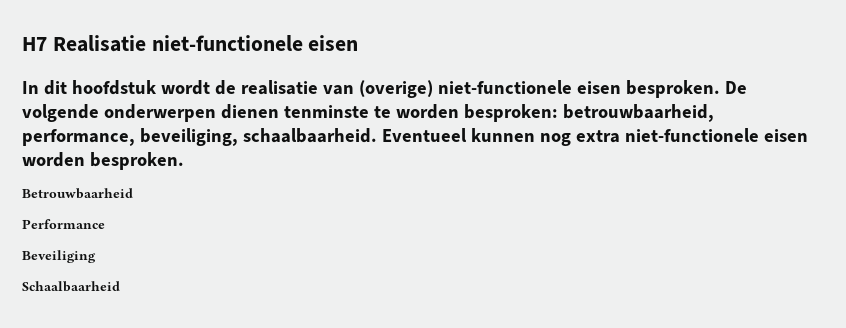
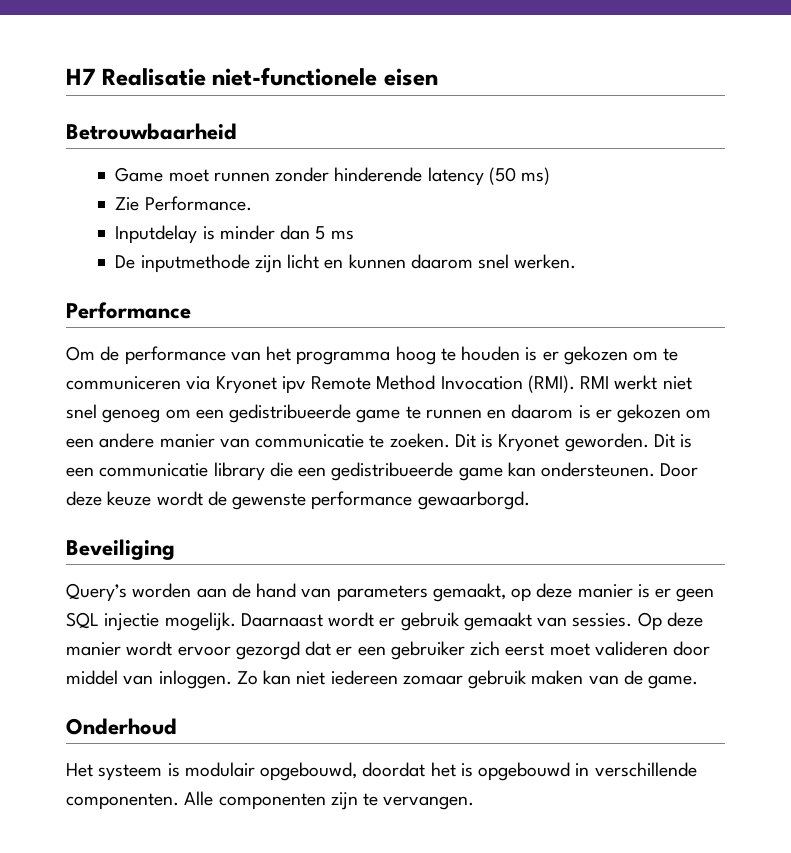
- In dit hoofdstuk wordt de realisatie van (overige) niet-functionele eisen besproken. De volgende onderwerpen dienen tenminste te worden besproken: betrouwbaarheid, performance, beveiliging, schaalbaarheid. Eventueel kunnen nog extra niet-functionele eisen worden besproken.
  Betrouwbaarheid
+ Game moet runnen zonder hinderende latency (50 ms)
+ Zie Performance.
+ Inputdelay is minder dan 5 ms
+ De inputmethode zijn licht en kunnen daarom snel werken.
  Performance
+ Om de performance van het programma hoog te houden is er gekozen om te communiceren via Kryonet ipv Remote Method Invocation (RMI). RMI werkt niet snel genoeg om een gedistribueerde game te runnen en daarom is er gekozen om een andere manier van communicatie te zoeken. Dit is Kryonet geworden. Dit is een communicatie library die een gedistribueerde game kan ondersteunen. Door deze keuze wordt de gewenste performance gewaarborgd.
  Beveiliging
- Schaalbaarheid
+ Query’s worden aan de hand van parameters gemaakt, op deze manier is er geen SQL injectie mogelijk. Daarnaast wordt er gebruik gemaakt van sessies. Op deze manier wordt ervoor gezorgd dat er een gebruiker zich eerst moet valideren door middel van inloggen. Zo kan niet iedereen zomaar gebruik maken van de game.
+ Onderhoud
+ Het systeem is modulair opgebouwd, doordat het is opgebouwd in verschillende componenten. Alle componenten zijn te vervangen.

